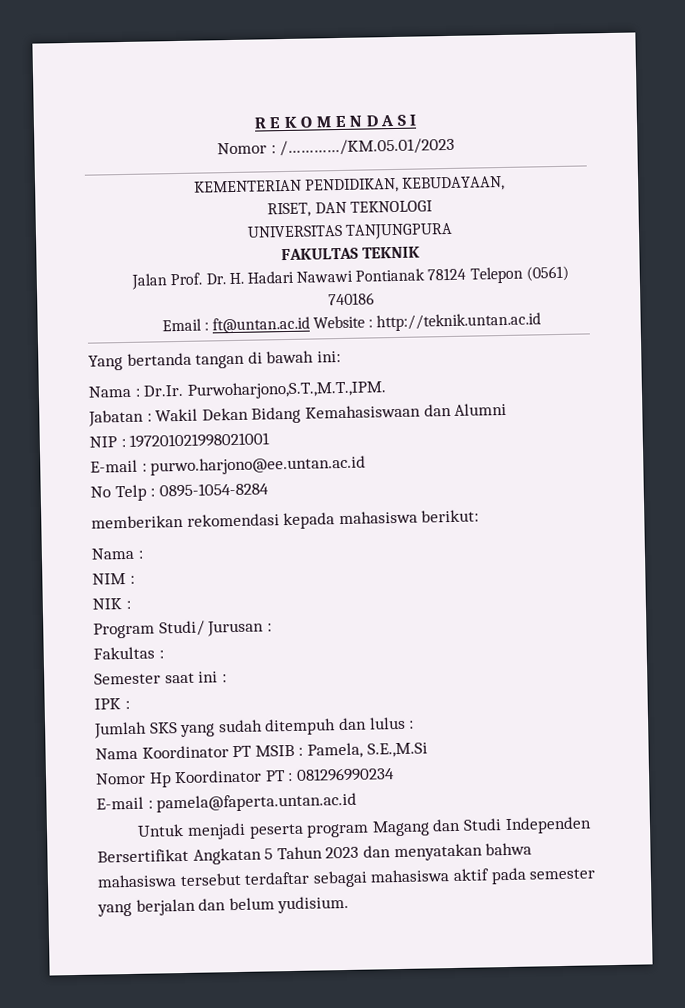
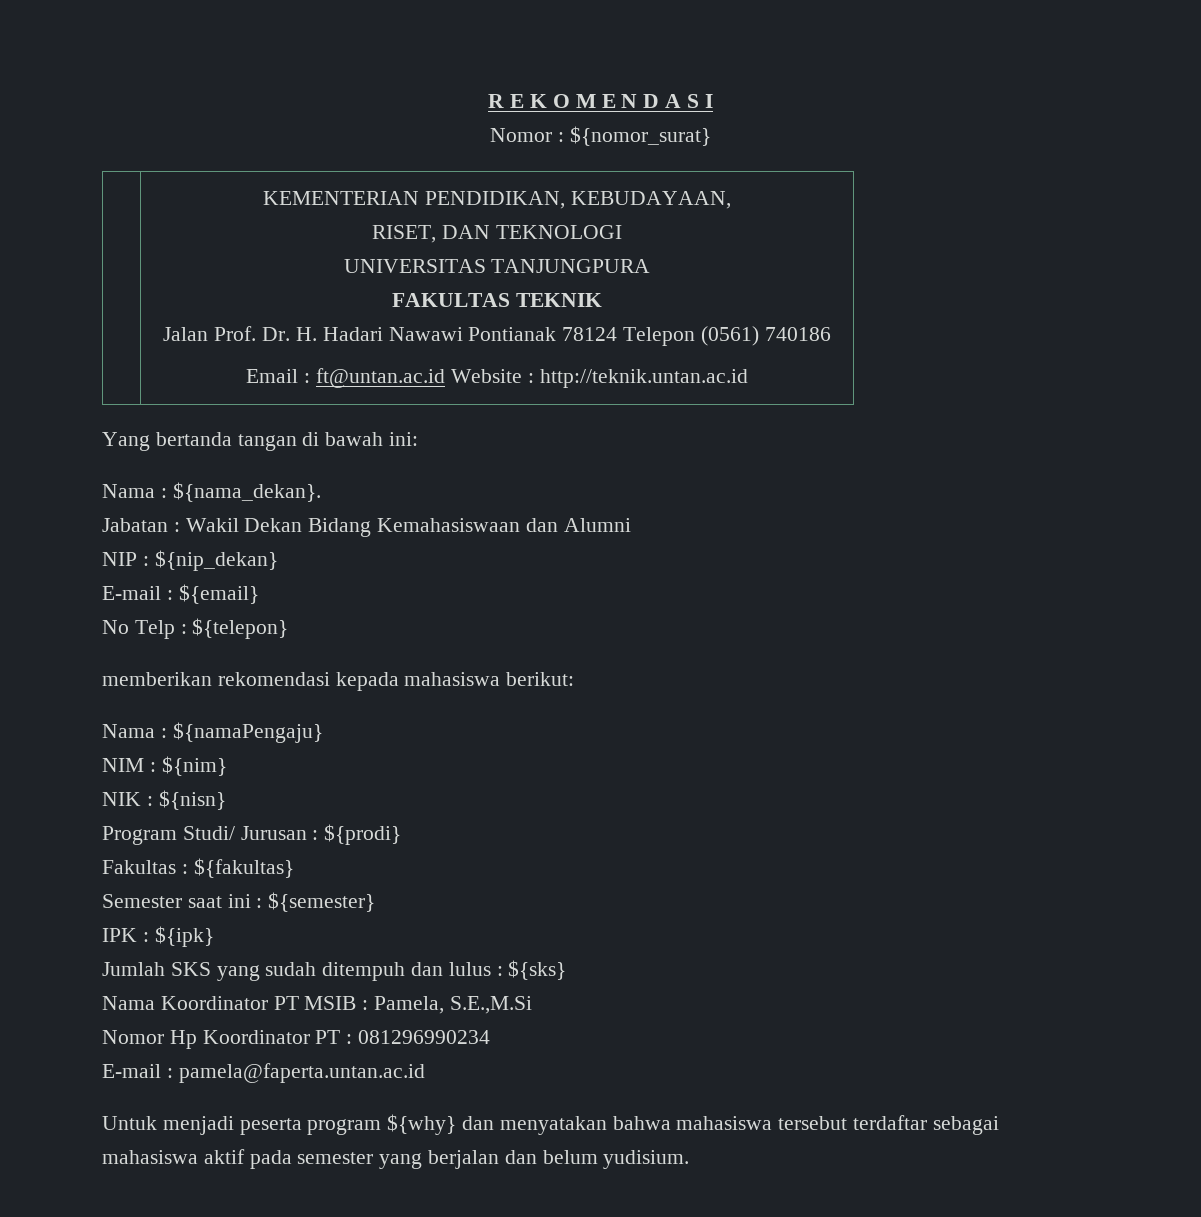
- Nomor : /…………/KM.05.01/2023
+ Nomor : ${nomor_surat}
- Nama : Dr.Ir. Purwoharjono,S.T.,M.T.,IPM.
+ Nama : ${nama_dekan}.
- NIP : 197201021998021001
- E-mail : purwo.harjono@ee.untan.ac.id
+ NIP : ${nip_dekan}
+ E-mail : ${email}
- No Telp : 0895-1054-8284
+ No Telp : ${telepon}
  memberikan rekomendasi kepada mahasiswa berikut:
- Nama :
+ Nama : ${namaPengaju}
- NIM :
+ NIM : ${nim}
- NIK :
+ NIK : ${nisn}
- Program Studi/ Jurusan :
+ Program Studi/ Jurusan : ${prodi}
- Fakultas :
+ Fakultas : ${fakultas}
- Semester saat ini :
+ Semester saat ini : ${semester}
- IPK :
+ IPK : ${ipk}
- Jumlah SKS yang sudah ditempuh dan lulus :
+ Jumlah SKS yang sudah ditempuh dan lulus : ${sks}
- Untuk menjadi peserta program Magang dan Studi Independen Bersertifikat Angkatan 5 Tahun 2023 dan menyatakan bahwa mahasiswa tersebut terdaftar sebagai mahasiswa aktif pada semester yang berjalan dan belum yudisium.
+ Untuk menjadi peserta program ${why} dan menyatakan bahwa mahasiswa tersebut terdaftar sebagai mahasiswa aktif pada semester yang berjalan dan belum yudisium.

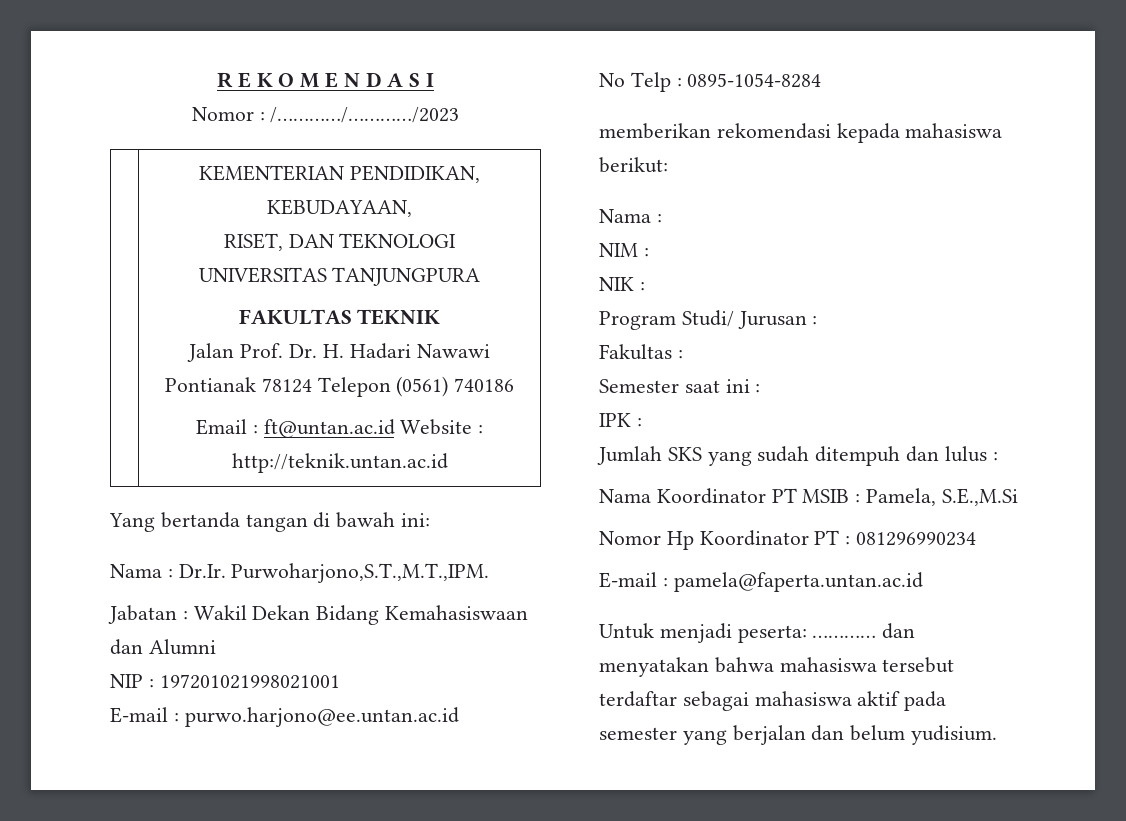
- Nomor : ${nomor_surat}
+ Nomor : /…………/…………/2023
- Nama : ${nama_dekan}.
+ Nama : Dr.Ir. Purwoharjono,S.T.,M.T.,IPM.
- NIP : ${nip_dekan}
- E-mail : ${email}
+ NIP : 197201021998021001
+ E-mail : purwo.harjono@ee.untan.ac.id
- No Telp : ${telepon}
+ No Telp : 0895-1054-8284
  memberikan rekomendasi kepada mahasiswa berikut:
- Nama : ${namaPengaju}
+ Nama :
- NIM : ${nim}
+ NIM :
- NIK : ${nisn}
+ NIK :
- Program Studi/ Jurusan : ${prodi}
+ Program Studi/ Jurusan :
- Fakultas : ${fakultas}
+ Fakultas :
- Semester saat ini : ${semester}
+ Semester saat ini :
- IPK : ${ipk}
+ IPK :
- Jumlah SKS yang sudah ditempuh dan lulus : ${sks}
+ Jumlah SKS yang sudah ditempuh dan lulus :
- Untuk menjadi peserta program ${why} dan menyatakan bahwa mahasiswa tersebut terdaftar sebagai mahasiswa aktif pada semester yang berjalan dan belum yudisium.
+ Untuk menjadi peserta: ………… dan menyatakan bahwa mahasiswa tersebut terdaftar sebagai mahasiswa aktif pada semester yang berjalan dan belum yudisium.

